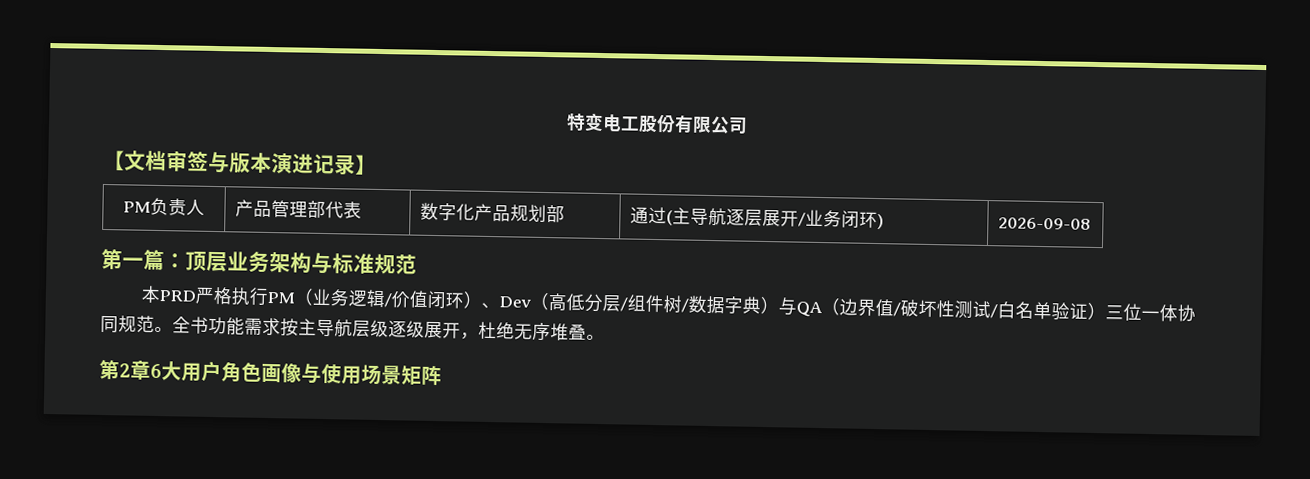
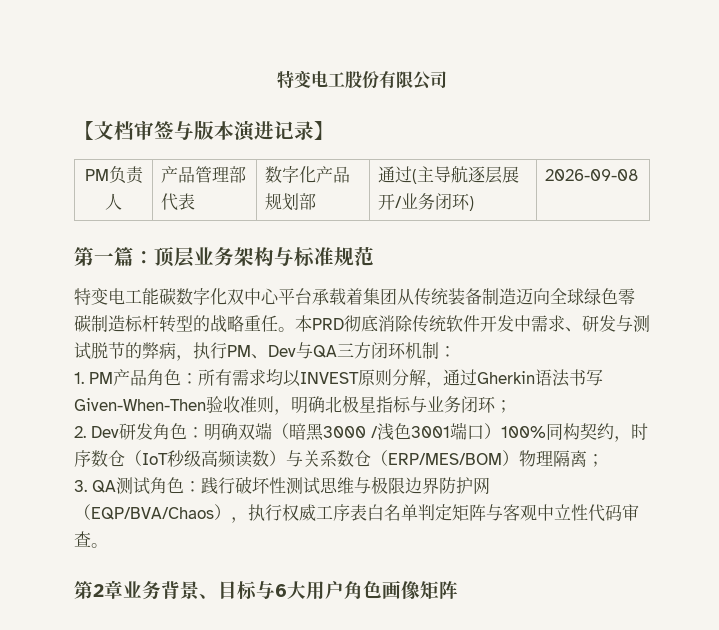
- 本PRD严格执行PM（业务逻辑/价值闭环）、Dev（高低分层/组件树/数据字典）与QA（边界值/破坏性测试/白名单验证）三位一体协同规范。全书功能需求按主导航层级逐级展开，杜绝无序堆叠。
+ 特变电工能碳数字化双中心平台承载着集团从传统装备制造迈向全球绿色零碳制造标杆转型的战略重任。本PRD彻底消除传统软件开发中需求、研发与测试脱节的弊病，执行PM、Dev与QA三方闭环机制：
+ 1. PM产品角色：所有需求均以INVEST原则分解，通过Gherkin语法书写Given-When-Then验收准则，明确北极星指标与业务闭环；
+ 2. Dev研发角色：明确双端（暗黑3000 /浅色3001端口）100%同构契约，时序数仓（IoT秒级高频读数）与关系数仓（ERP/MES/BOM）物理隔离；
+ 3. QA测试角色：践行破坏性测试思维与极限边界防护网（EQP/BVA/Chaos），执行权威工序表白名单判定矩阵与客观中立性代码审查。
- 第2章6大用户角色画像与使用场景矩阵
+ 第2章业务背景、目标与6大用户角色画像矩阵

